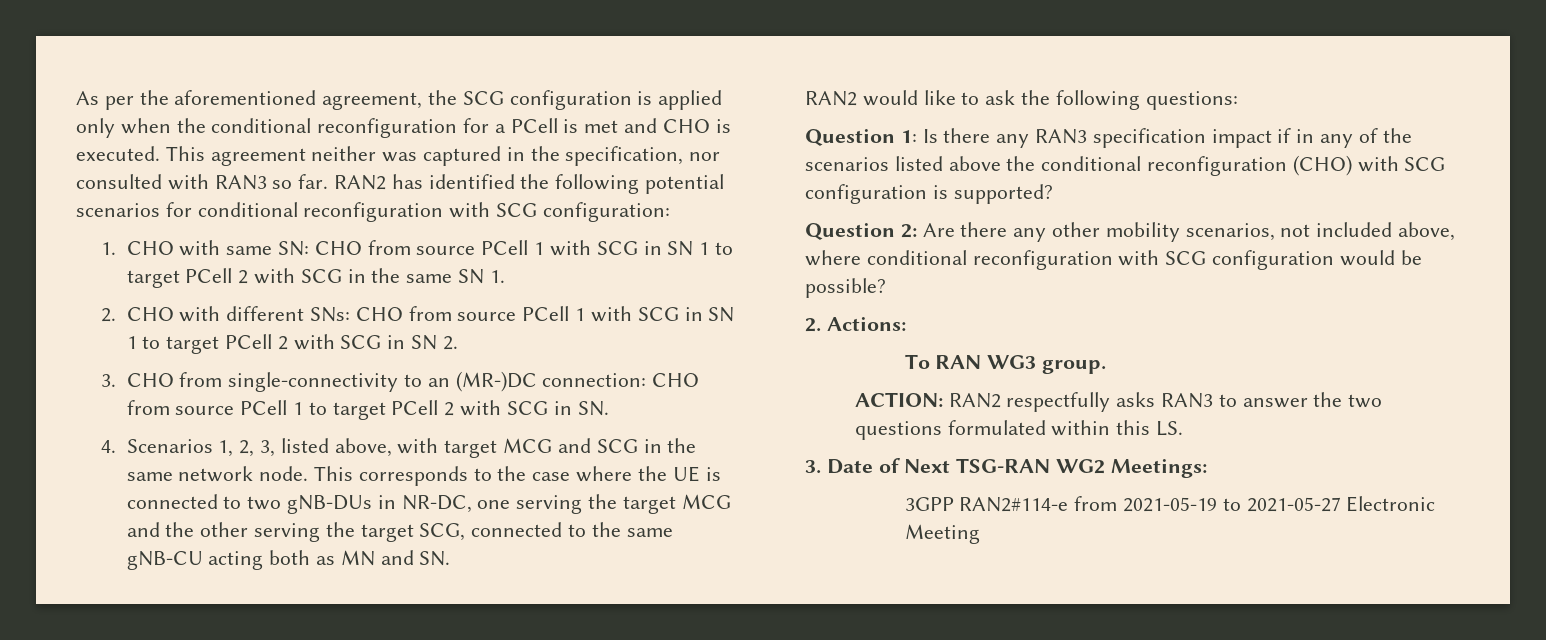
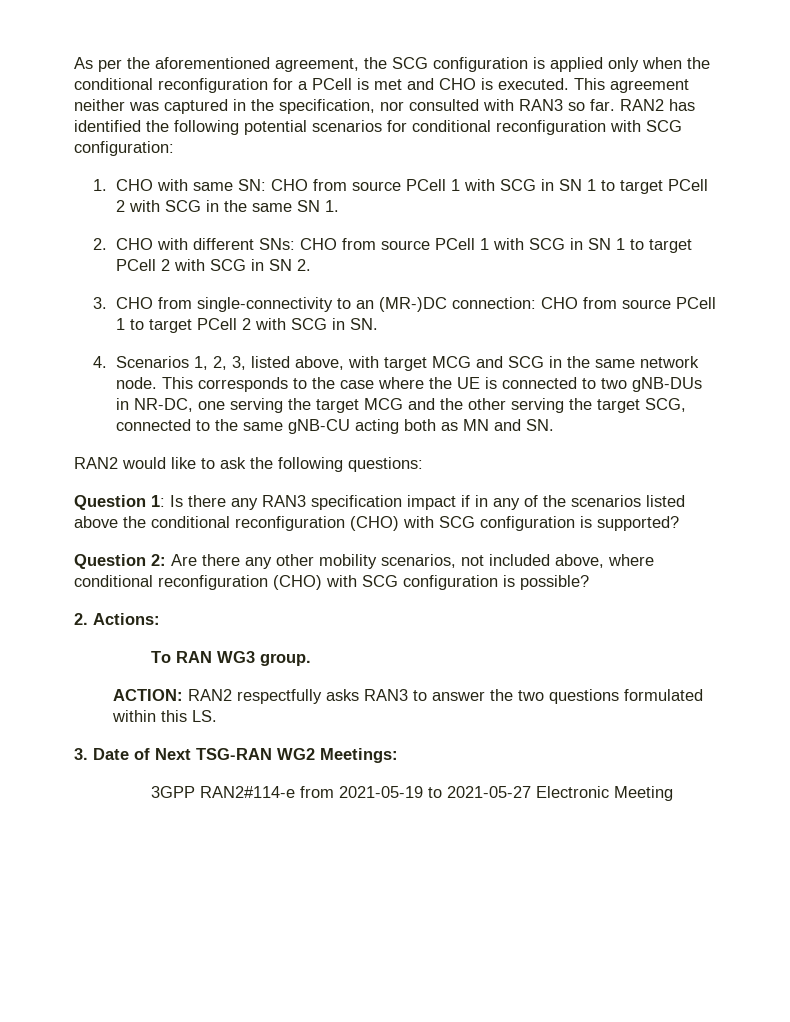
- Question 2: Are there any other mobility scenarios, not included above, where conditional reconfiguration with SCG configuration would be possible?
+ Question 2: Are there any other mobility scenarios, not included above, where conditional reconfiguration (CHO) with SCG configuration is possible?

